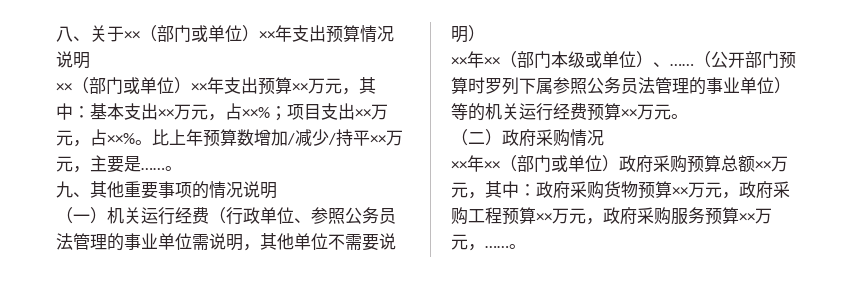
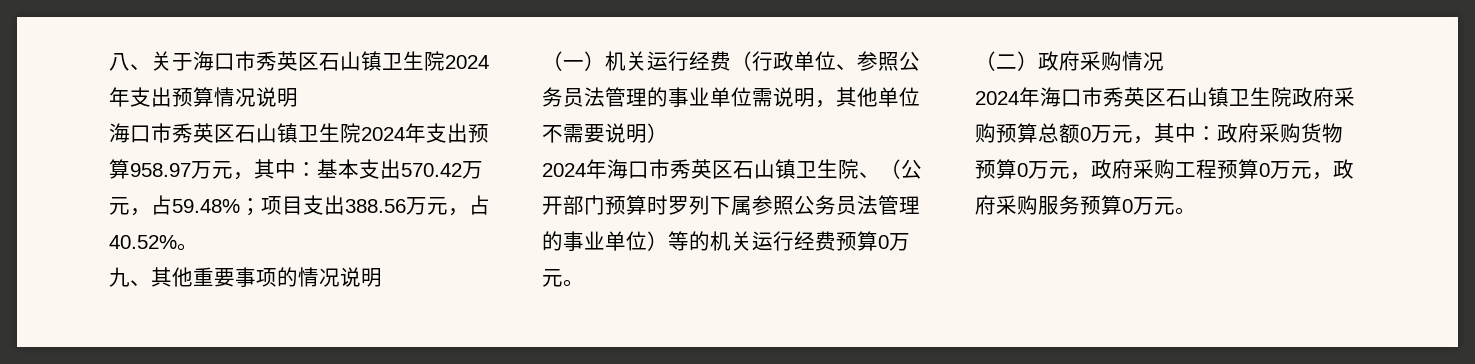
- 八、关于××（部门或单位）××年支出预算情况说明
+ 八、关于海口市秀英区石山镇卫生院2024年支出预算情况说明
- ××（部门或单位）××年支出预算××万元，其中：基本支出××万元，占××%；项目支出××万元，占××%。比上年预算数增加/减少/持平××万元，主要是……。
+ 海口市秀英区石山镇卫生院2024年支出预算958.97万元，其中：基本支出570.42万元，占59.48%；项目支出388.56万元，占40.52%。
- ××年××（部门本级或单位）、……（公开部门预算时罗列下属参照公务员法管理的事业单位）等的机关运行经费预算××万元。
+ 2024年海口市秀英区石山镇卫生院、（公开部门预算时罗列下属参照公务员法管理的事业单位）等的机关运行经费预算0万元。
- ××年××（部门或单位）政府采购预算总额××万元，其中：政府采购货物预算××万元，政府采购工程预算××万元，政府采购服务预算××万元，……。
+ 2024年海口市秀英区石山镇卫生院政府采购预算总额0万元，其中：政府采购货物预算0万元，政府采购工程预算0万元，政府采购服务预算0万元。

